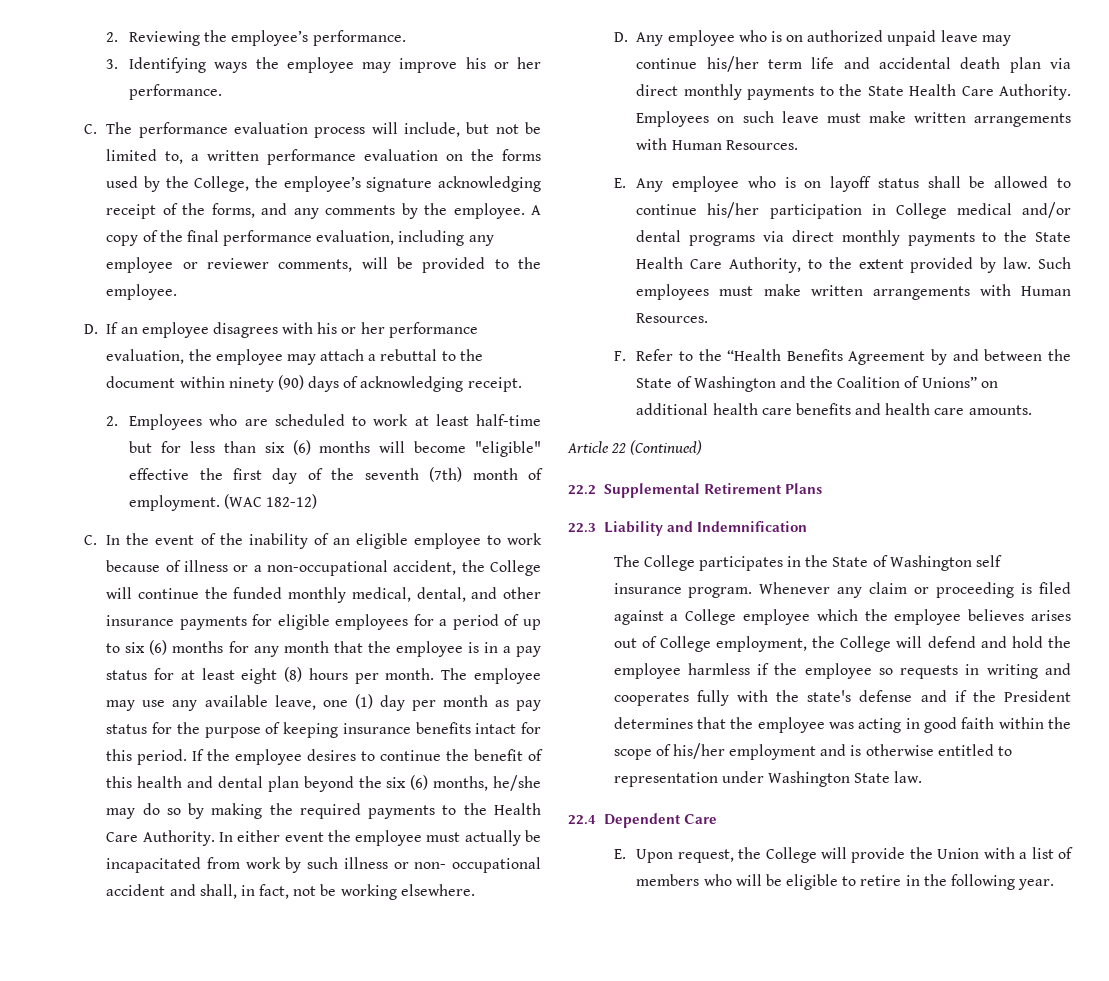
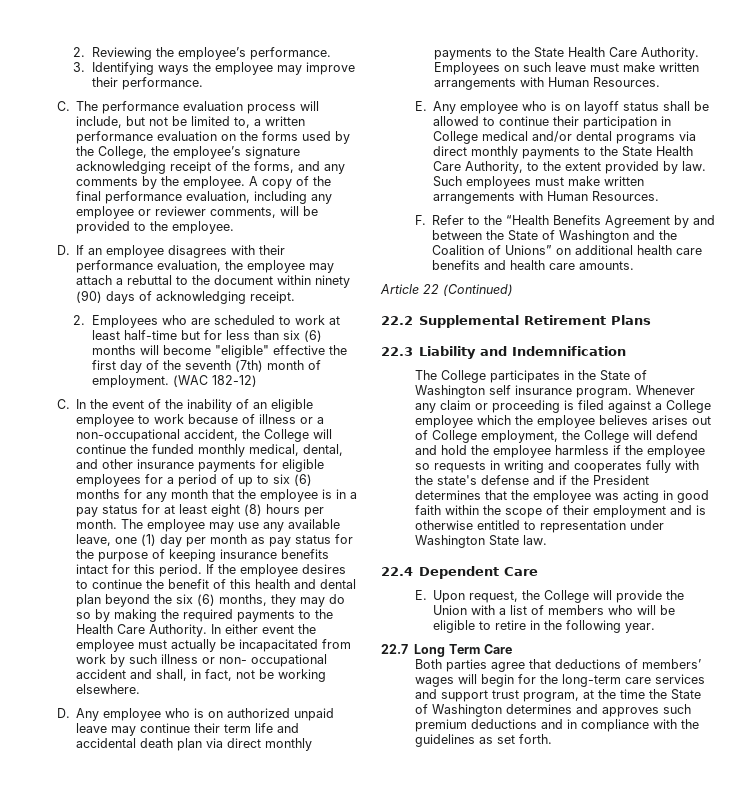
- 3. Identifying ways the employee may improve his or her performance.
+ 3. Identifying ways the employee may improve their performance.
- D. If an employee disagrees with his or her performance evaluation, the employee may attach a rebuttal to the document within ninety (90) days of acknowledging receipt.
+ D. If an employee disagrees with their performance evaluation, the employee may attach a rebuttal to the document within ninety (90) days of acknowledging receipt.
- If the employee desires to continue the benefit of this health and dental plan beyond the six (6) months, he/she may do so by making the required payments to the Health Care Authority.
+ If the employee desires to continue the benefit of this health and dental plan beyond the six (6) months, they may do so by making the required payments to the Health Care Authority.
- D. Any employee who is on authorized unpaid leave may continue his/her term life and accidental death plan via direct monthly payments to the State Health Care Authority.
+ D. Any employee who is on authorized unpaid leave may continue their term life and accidental death plan via direct monthly payments to the State Health Care Authority.
- E. Any employee who is on layoff status shall be allowed to continue his/her participation in College medical and/or dental programs via direct monthly payments to the State Health Care Authority, to the extent provided by law.
+ E. Any employee who is on layoff status shall be allowed to continue their participation in College medical and/or dental programs via direct monthly payments to the State Health Care Authority, to the extent provided by law.
- Whenever any claim or proceeding is filed against a College employee which the employee believes arises out of College employment, the College will defend and hold the employee harmless if the employee so requests in writing and cooperates fully with the state's defense and if the President determines that the employee was acting in good faith within the scope of his/her employment and is otherwise entitled to representation under Washington State law.
+ Whenever any claim or proceeding is filed against a College employee which the employee believes arises out of College employment, the College will defend and hold the employee harmless if the employee so requests in writing and cooperates fully with the state's defense and if the President determines that the employee was acting in good faith within the scope of their employment and is otherwise entitled to representation under Washington State law.
+ 22.7 Long Term Care
+ Both parties agree that deductions of members’ wages will begin for the long-term care services and support trust program, at the time the State of Washington determines and approves such premium deductions and in compliance with the guidelines as set forth.

